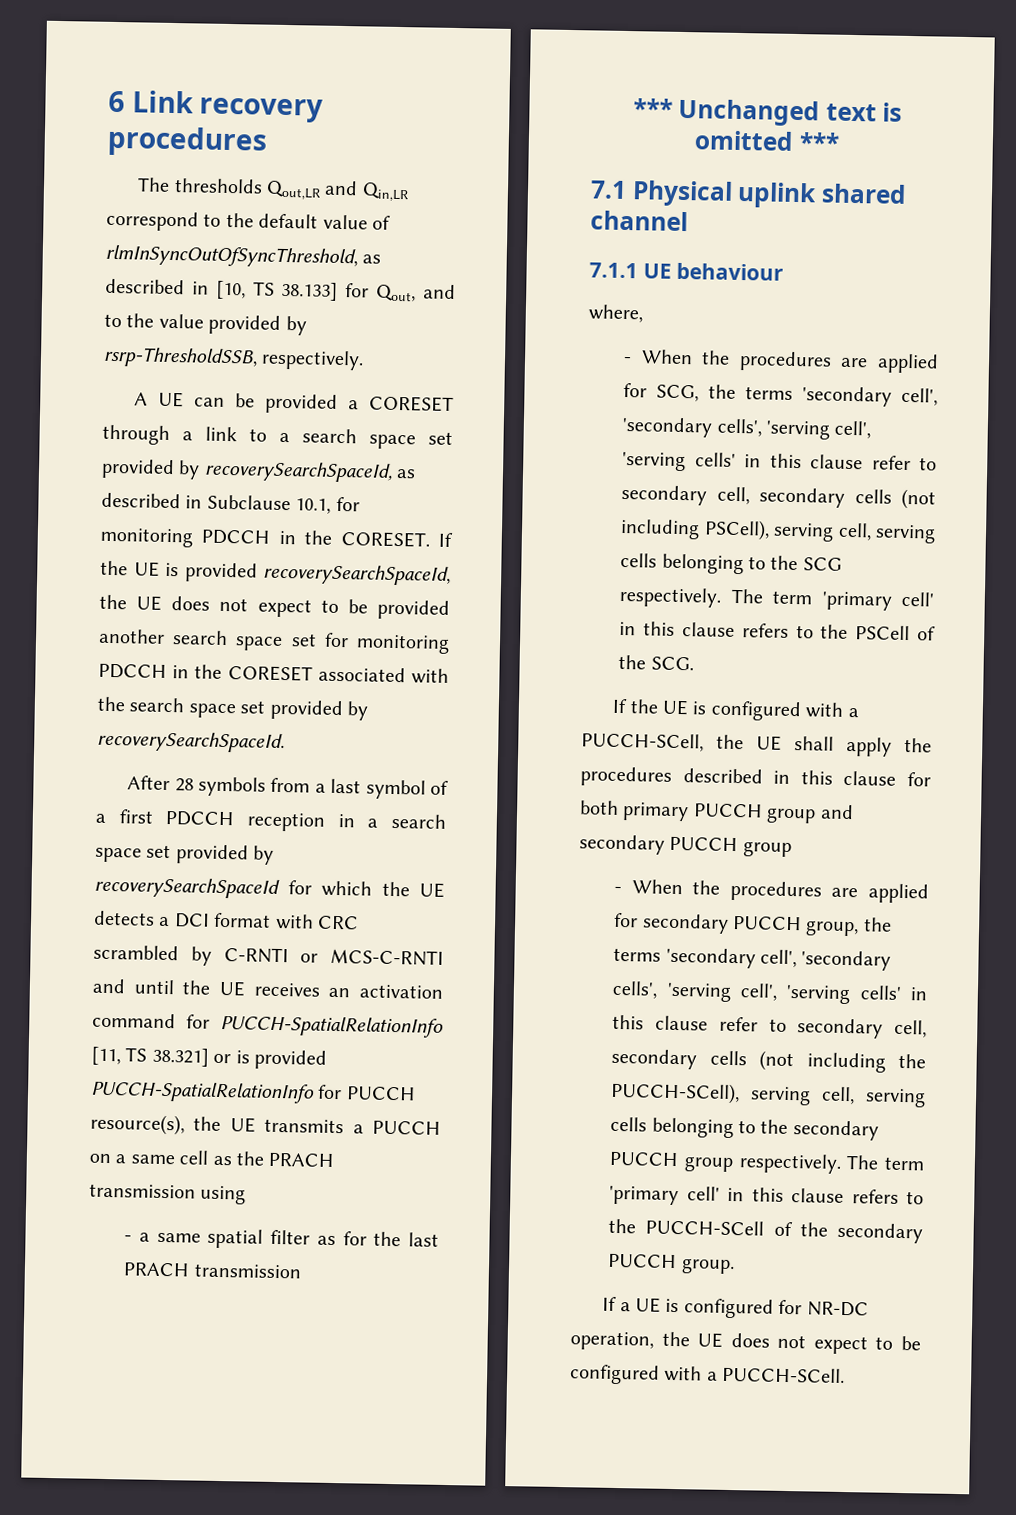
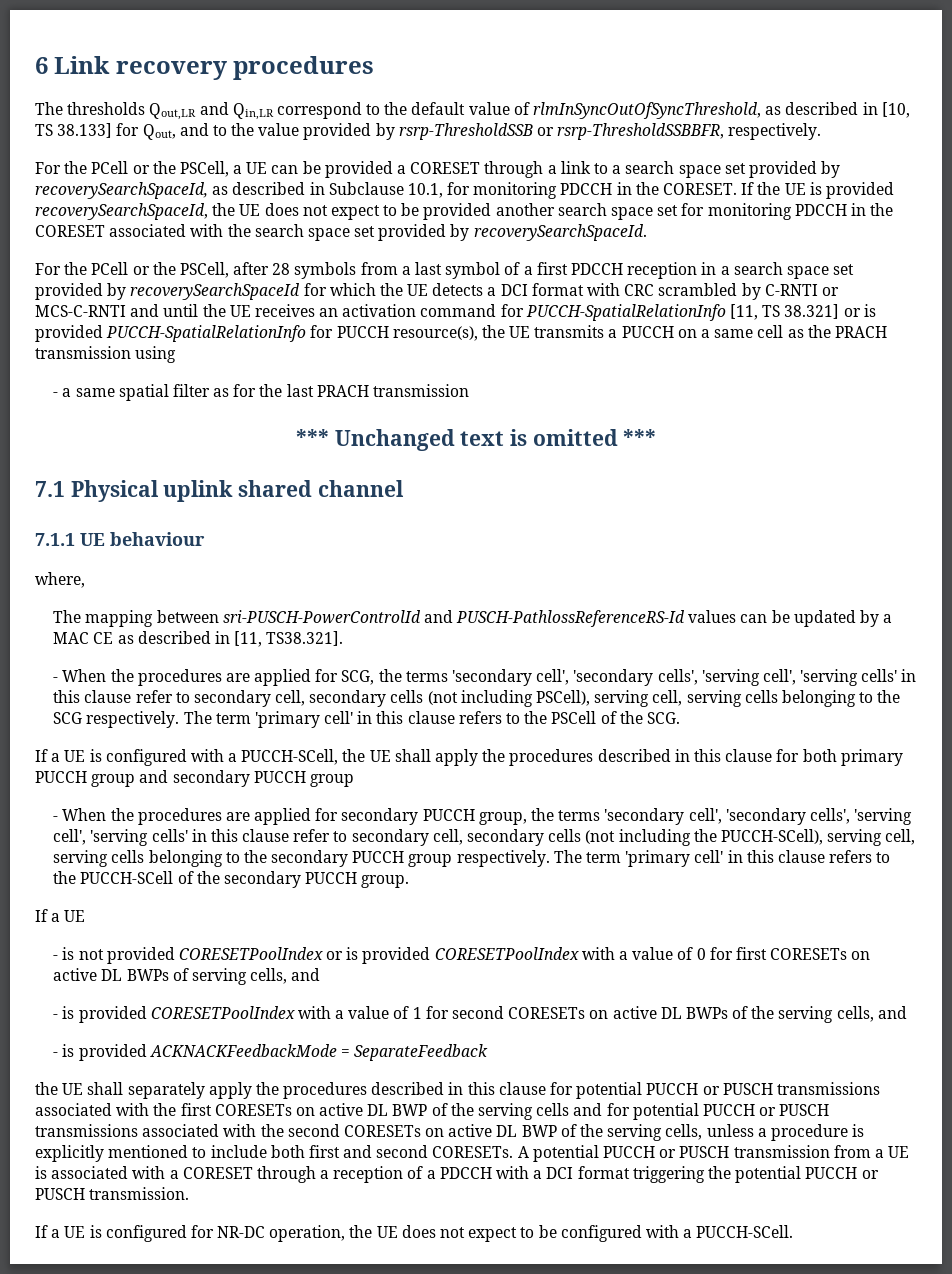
- The thresholds Qout,LR and Qin,LR correspond to the default value of rlmInSyncOutOfSyncThreshold, as described in [10, TS 38.133] for Qout, and to the value provided by rsrp-ThresholdSSB, respectively.
- A UE can be provided a CORESET through a link to a search space set provided by recoverySearchSpaceId, as described in Subclause 10.1, for monitoring PDCCH in the CORESET.
+ The thresholds Qout,LR and Qin,LR correspond to the default value of rlmInSyncOutOfSyncThreshold, as described in [10, TS 38.133] for Qout, and to the value provided by rsrp-ThresholdSSB or rsrp-ThresholdSSBBFR, respectively.
+ For the PCell or the PSCell, a UE can be provided a CORESET through a link to a search space set provided by recoverySearchSpaceId, as described in Subclause 10.1, for monitoring PDCCH in the CORESET.
- After 28 symbols from a last symbol of a first PDCCH reception in a search space set provided by recoverySearchSpaceId for which the UE detects a DCI format with CRC scrambled by C-RNTI or MCS-C-RNTI and until the UE receives an activation command for PUCCH-SpatialRelationInfo [11, TS 38.321] or is provided PUCCH-SpatialRelationInfo for PUCCH resource(s), the UE transmits a PUCCH on a same cell as the PRACH transmission using
+ For the PCell or the PSCell, after 28 symbols from a last symbol of a first PDCCH reception in a search space set provided by recoverySearchSpaceId for which the UE detects a DCI format with CRC scrambled by C-RNTI or MCS-C-RNTI and until the UE receives an activation command for PUCCH-SpatialRelationInfo [11, TS 38.321] or is provided PUCCH-SpatialRelationInfo for PUCCH resource(s), the UE transmits a PUCCH on a same cell as the PRACH transmission using
+ The mapping between sri-PUSCH-PowerControlId and PUSCH-PathlossReferenceRS-Id values can be updated by a MAC CE as described in [11, TS38.321].
- If the UE is configured with a PUCCH-SCell, the UE shall apply the procedures described in this clause for both primary PUCCH group and secondary PUCCH group
+ If a UE is configured with a PUCCH-SCell, the UE shall apply the procedures described in this clause for both primary PUCCH group and secondary PUCCH group
  The term 'primary cell' in this clause refers to the PUCCH-SCell of the secondary PUCCH group.
+ If a UE
+ - is not provided CORESETPoolIndex or is provided CORESETPoolIndex with a value of 0 for first CORESETs on active DL BWPs of serving cells, and
+ - is provided CORESETPoolIndex with a value of 1 for second CORESETs on active DL BWPs of the serving cells, and
+ - is provided ACKNACKFeedbackMode = SeparateFeedback
+ the UE shall separately apply the procedures described in this clause for potential PUCCH or PUSCH transmissions associated with the first CORESETs on active DL BWP of the serving cells and for potential PUCCH or PUSCH transmissions associated with the second CORESETs on active DL BWP of the serving cells, unless a procedure is explicitly mentioned to include both first and second CORESETs. A potential PUCCH or PUSCH transmission from a UE is associated with a CORESET through a reception of a PDCCH with a DCI format triggering the potential PUCCH or PUSCH transmission.

